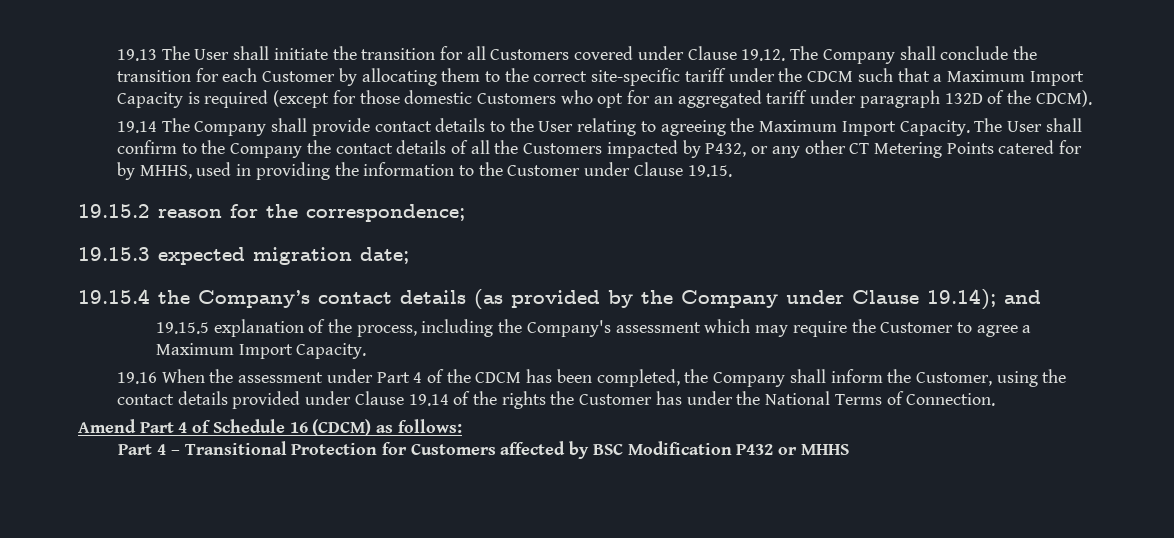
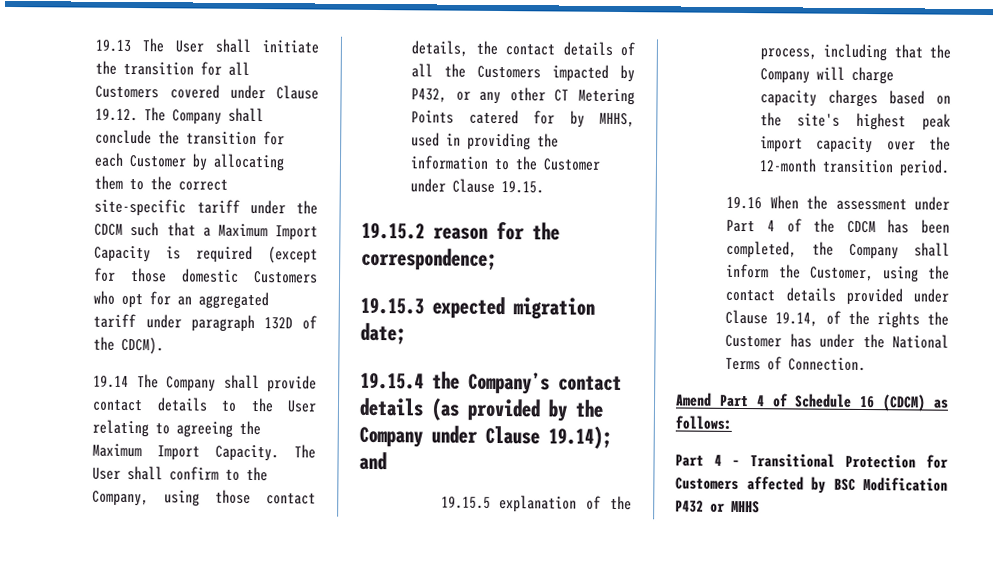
- The User shall confirm to the Company the contact details of all the Customers impacted by P432, or any other CT Metering Points catered for by MHHS, used in providing the information to the Customer under Clause 19.15.
+ The User shall confirm to the Company, using those contact details, the contact details of all the Customers impacted by P432, or any other CT Metering Points catered for by MHHS, used in providing the information to the Customer under Clause 19.15.
- 19.15.5 explanation of the process, including the Company's assessment which may require the Customer to agree a Maximum Import Capacity.
+ 19.15.5 explanation of the process, including that the Company will charge capacity charges based on the site's highest peak import capacity over the 12-month transition period.
- 19.16 When the assessment under Part 4 of the CDCM has been completed, the Company shall inform the Customer, using the contact details provided under Clause 19.14 of the rights the Customer has under the National Terms of Connection.
+ 19.16 When the assessment under Part 4 of the CDCM has been completed, the Company shall inform the Customer, using the contact details provided under Clause 19.14, of the rights the Customer has under the National Terms of Connection.

